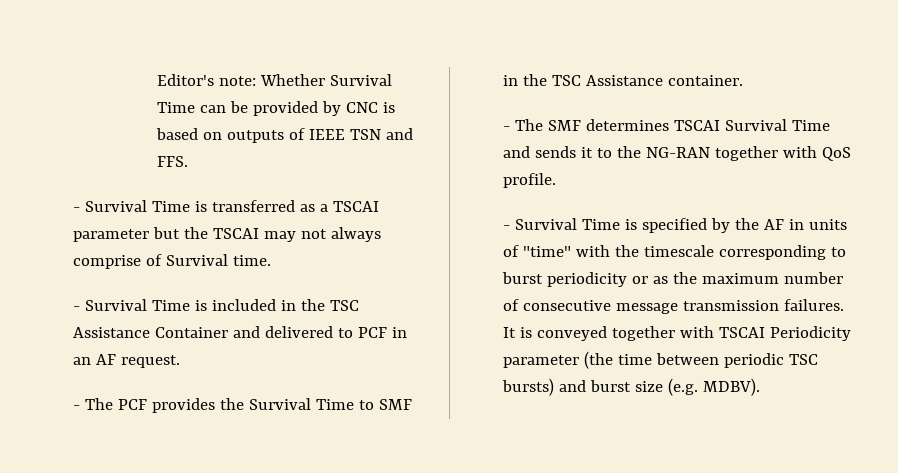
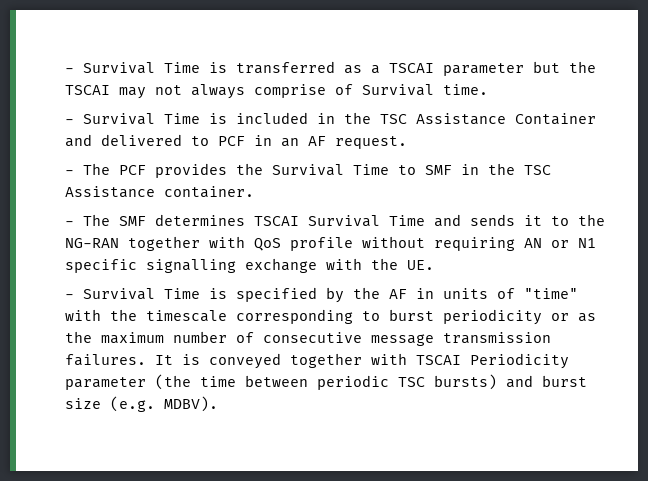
- Editor's note: Whether Survival Time can be provided by CNC is based on outputs of IEEE TSN and FFS.
- - The SMF determines TSCAI Survival Time and sends it to the NG-RAN together with QoS profile.
+ - The SMF determines TSCAI Survival Time and sends it to the NG-RAN together with QoS profile without requiring AN or N1 specific signalling exchange with the UE.

